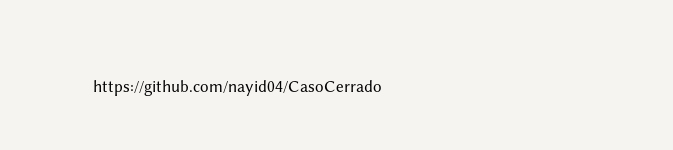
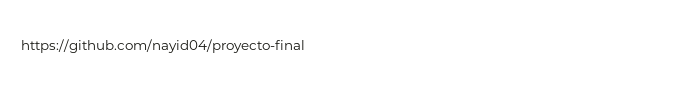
- https://github.com/nayid04/CasoCerrado
+ https://github.com/nayid04/proyecto-final

